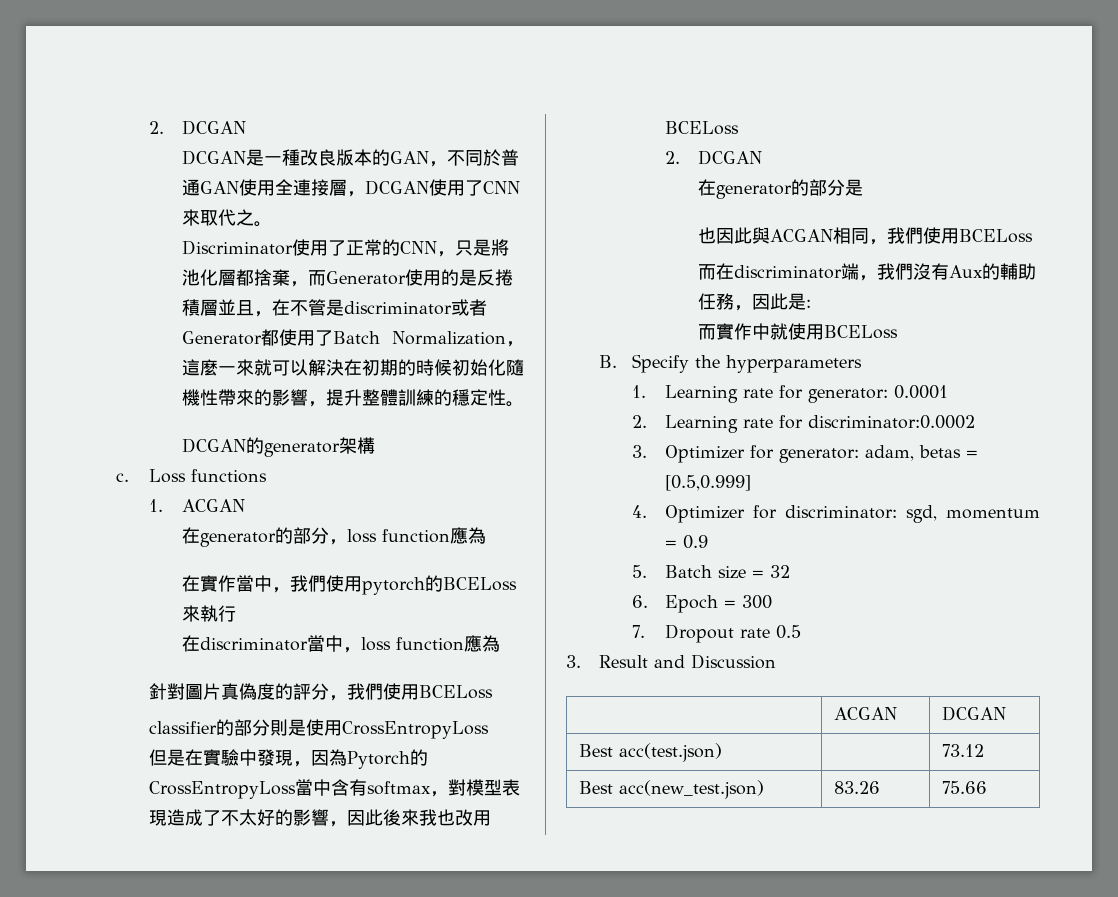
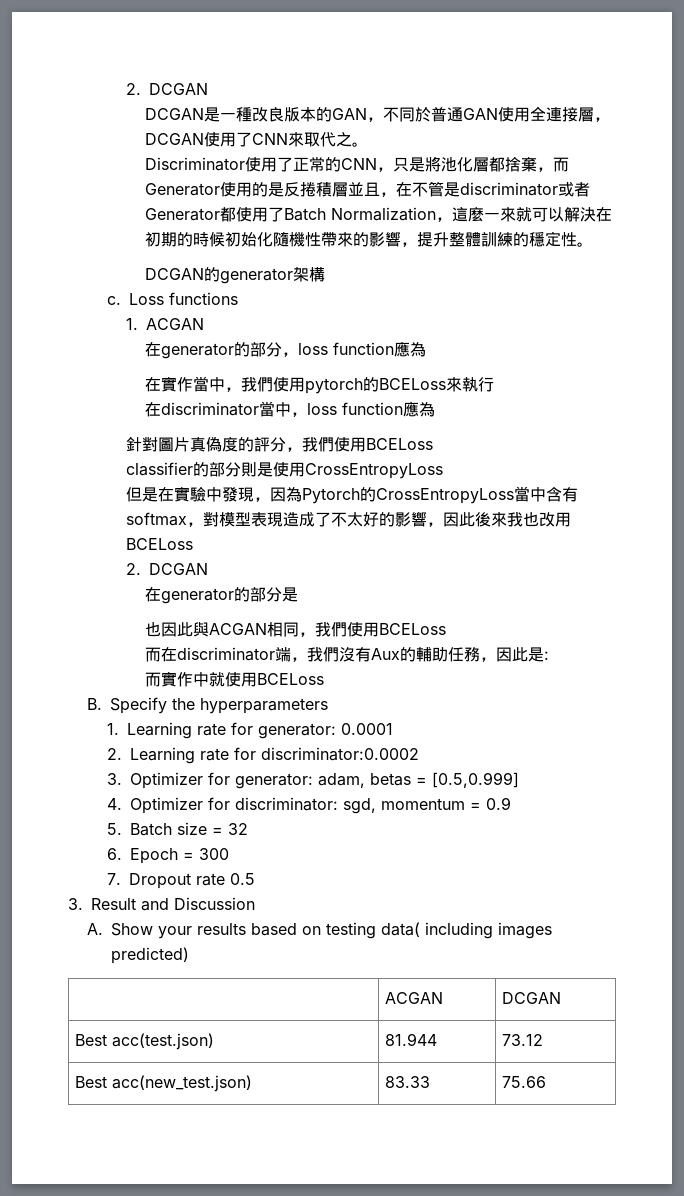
+ A. Show your results based on testing data( including images predicted)
- Best acc(test.json) | | 73.12
+ Best acc(test.json) | 81.944 | 73.12
- Best acc(new_test.json) | 83.26 | 75.66
+ Best acc(new_test.json) | 83.33 | 75.66

